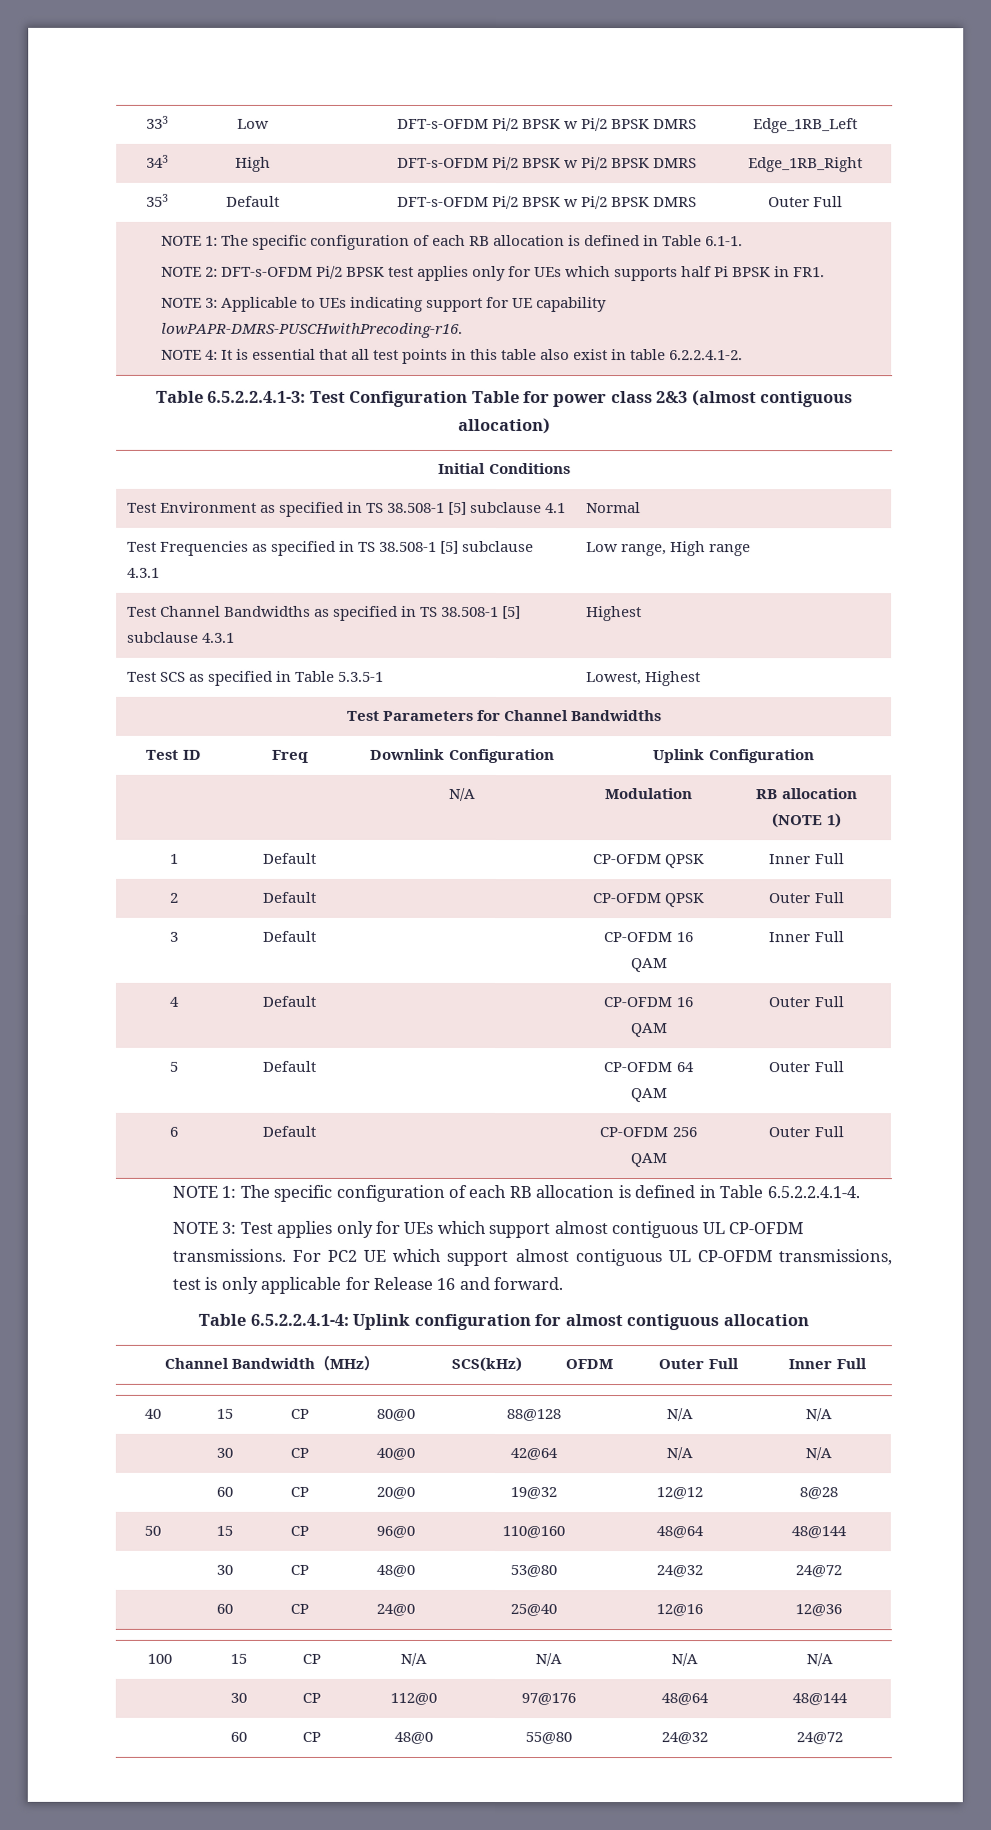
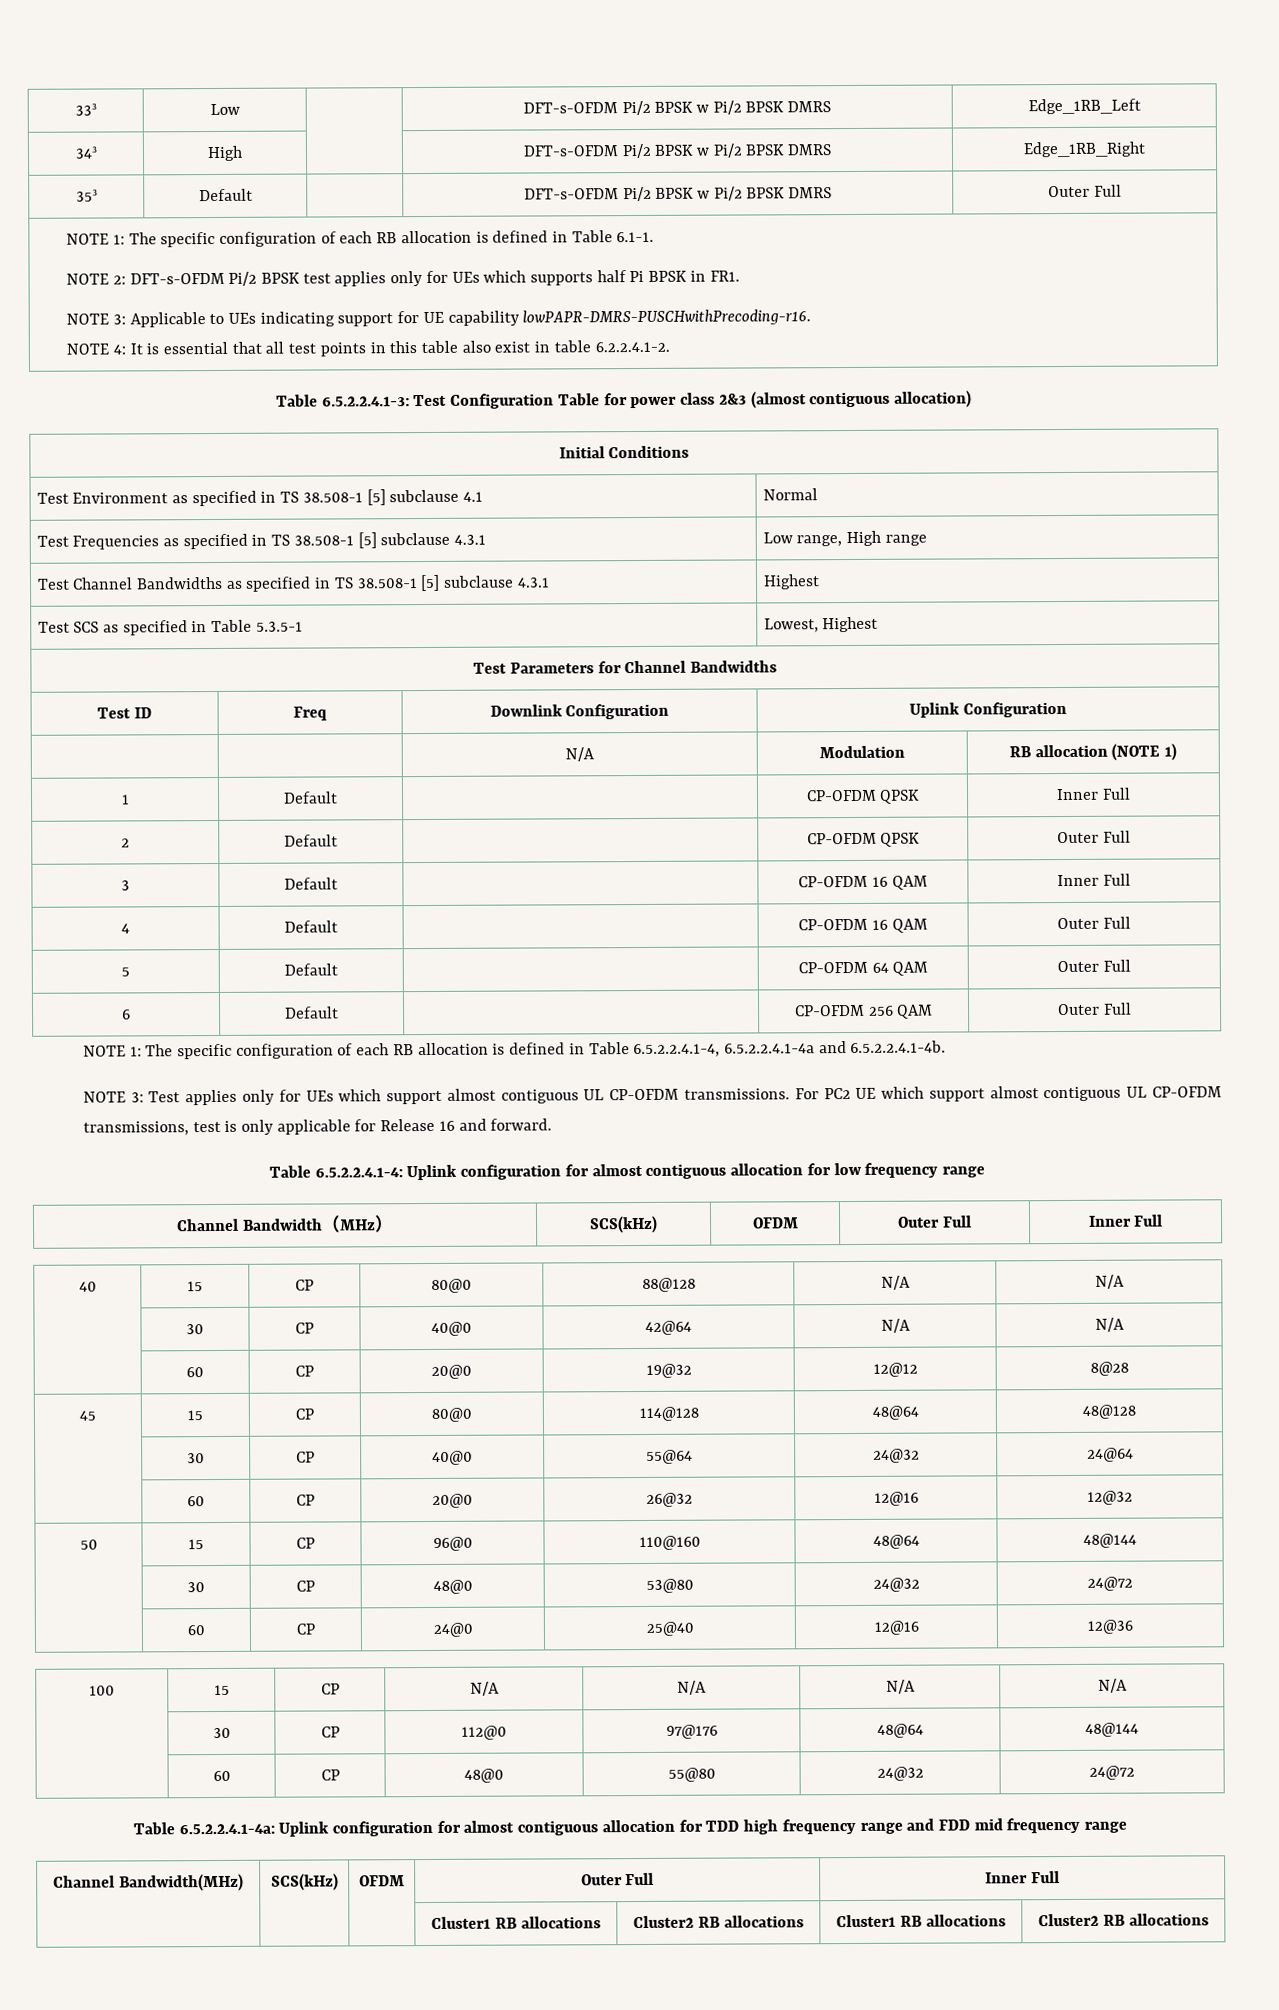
- NOTE 1: The specific configuration of each RB allocation is defined in Table 6.5.2.2.4.1-4.
+ NOTE 1: The specific configuration of each RB allocation is defined in Table 6.5.2.2.4.1-4, 6.5.2.2.4.1-4a and 6.5.2.2.4.1-4b.
- Table 6.5.2.2.4.1-4: Uplink configuration for almost contiguous allocation
+ Table 6.5.2.2.4.1-4: Uplink configuration for almost contiguous allocation for low frequency range
+ 45 | 15 | CP | 80@0 | 114@128 | 48@64 | 48@128
+ | 30 | CP | 40@0 | 55@64 | 24@32 | 24@64
+ | 60 | CP | 20@0 | 26@32 | 12@16 | 12@32
+ Table 6.5.2.2.4.1-4a: Uplink configuration for almost contiguous allocation for TDD high frequency range and FDD mid frequency range
+ Channel Bandwidth(MHz) | SCS(kHz) | OFDM | Outer Full | Inner Full
+ | | | Cluster1 RB allocations | Cluster2 RB allocations | Cluster1 RB allocations | Cluster2 RB allocations

